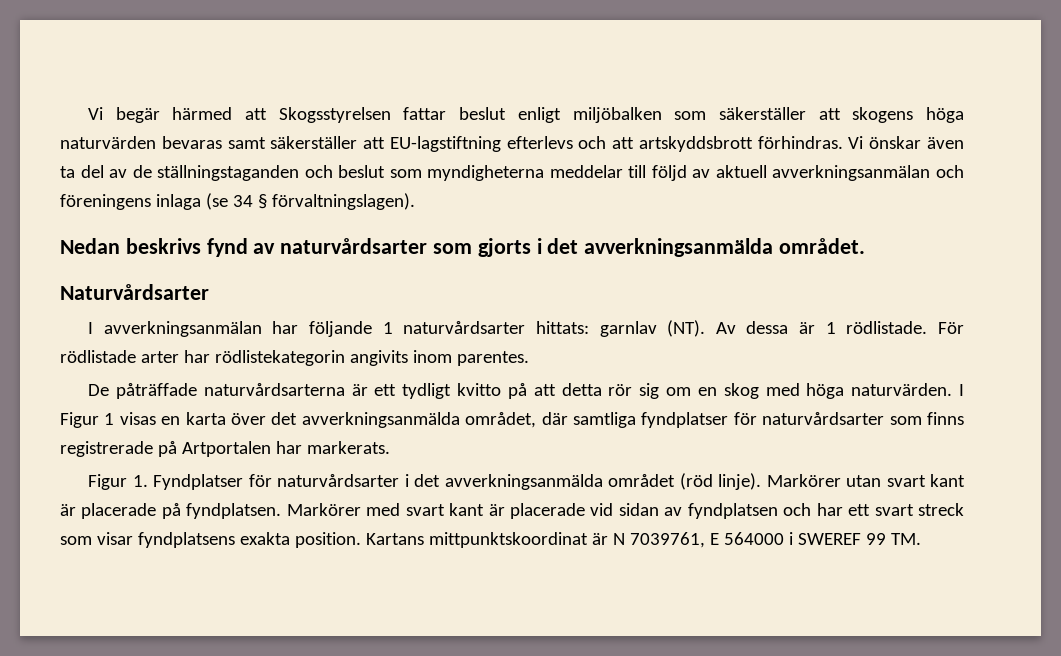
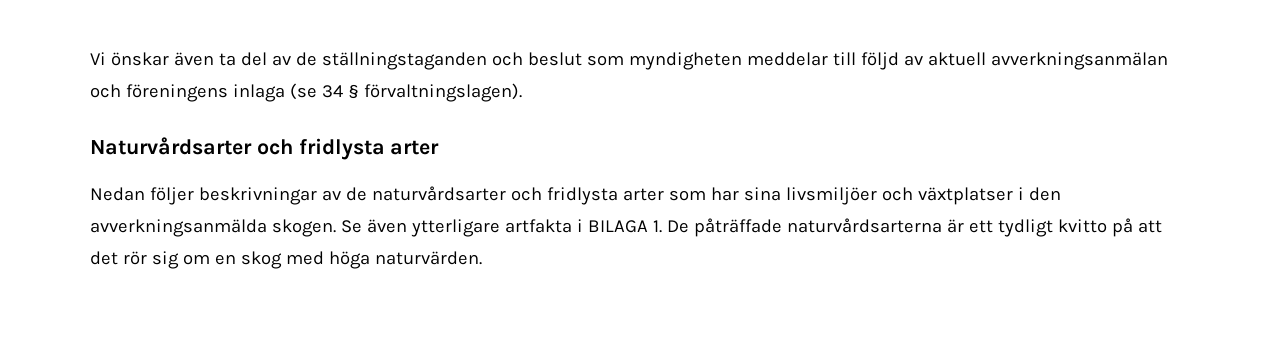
- Vi begär härmed att Skogsstyrelsen fattar beslut enligt miljöbalken som säkerställer att skogens höga naturvärden bevaras samt säkerställer att EU-lagstiftning efterlevs och att artskyddsbrott förhindras. Vi önskar även ta del av de ställningstaganden och beslut som myndigheterna meddelar till följd av aktuell avverkningsanmälan och föreningens inlaga (se 34 § förvaltningslagen).
+ Vi önskar även ta del av de ställningstaganden och beslut som myndigheten meddelar till följd av aktuell avverkningsanmälan och föreningens inlaga (se 34 § förvaltningslagen).
- Nedan beskrivs fynd av naturvårdsarter som gjorts i det avverkningsanmälda området.
- Naturvårdsarter
- I avverkningsanmälan har följande 1 naturvårdsarter hittats: garnlav (NT). Av dessa är 1 rödlistade. För rödlistade arter har rödlistekategorin angivits inom parentes.
- De påträffade naturvårdsarterna är ett tydligt kvitto på att detta rör sig om en skog med höga naturvärden. I Figur 1 visas en karta över det avverkningsanmälda området, där samtliga fyndplatser för naturvårdsarter som finns registrerade på Artportalen har markerats.
- Figur 1. Fyndplatser för naturvårdsarter i det avverkningsanmälda området (röd linje). Markörer utan svart kant är placerade på fyndplatsen. Markörer med svart kant är placerade vid sidan av fyndplatsen och har ett svart streck som visar fyndplatsens exakta position. Kartans mittpunktskoordinat är N 7039761, E 564000 i SWEREF 99 TM.
+ Naturvårdsarter och fridlysta arter
+ Nedan följer beskrivningar av de naturvårdsarter och fridlysta arter som har sina livsmiljöer och växtplatser i den avverkningsanmälda skogen. Se även ytterligare artfakta i BILAGA 1. De påträffade naturvårdsarterna är ett tydligt kvitto på att det rör sig om en skog med höga naturvärden.

